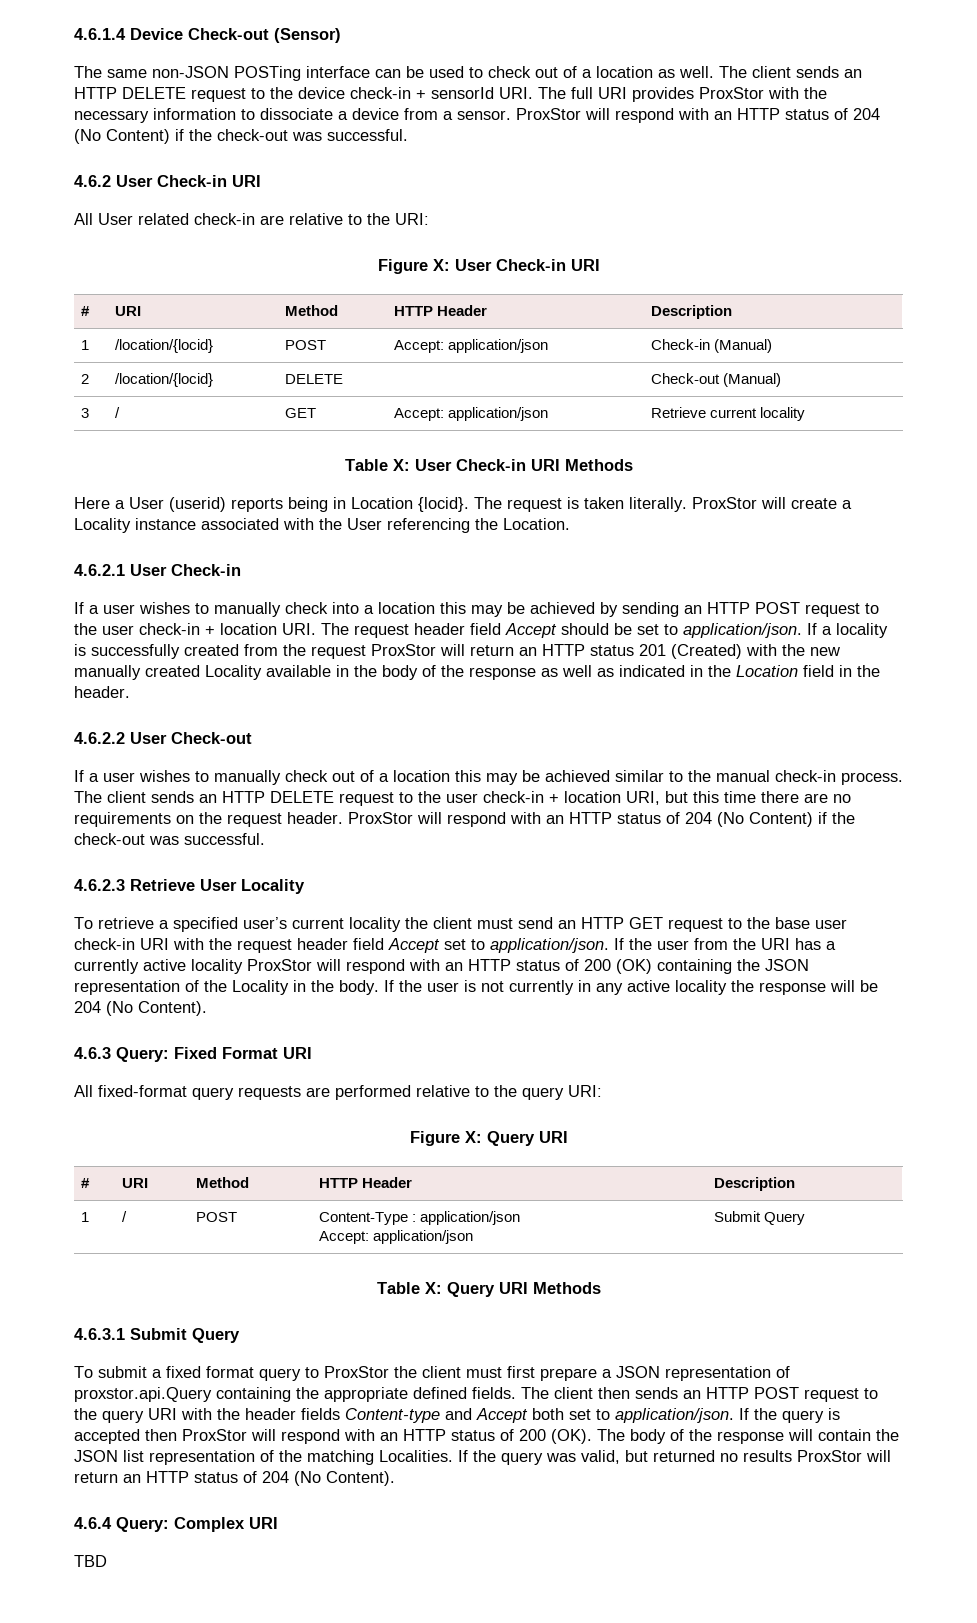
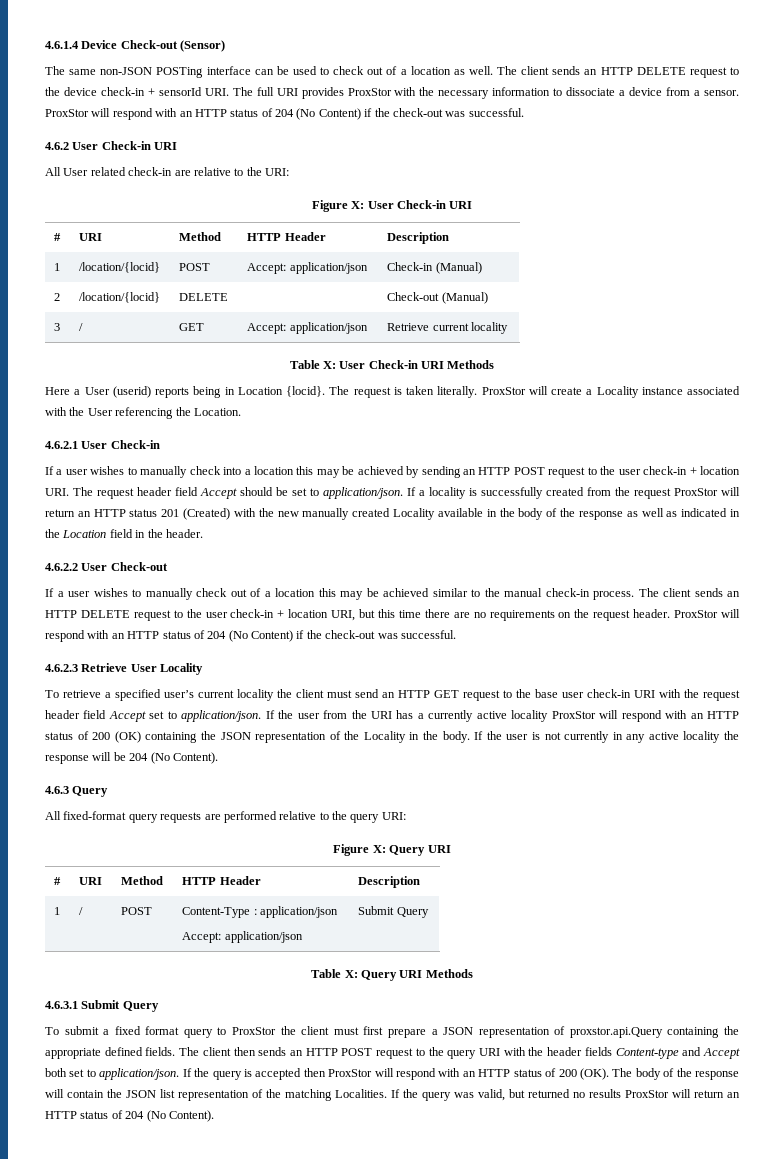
- 4.6.3 Query: Fixed Format URI
+ 4.6.3 Query
- 4.6.4 Query: Complex URI
- TBD

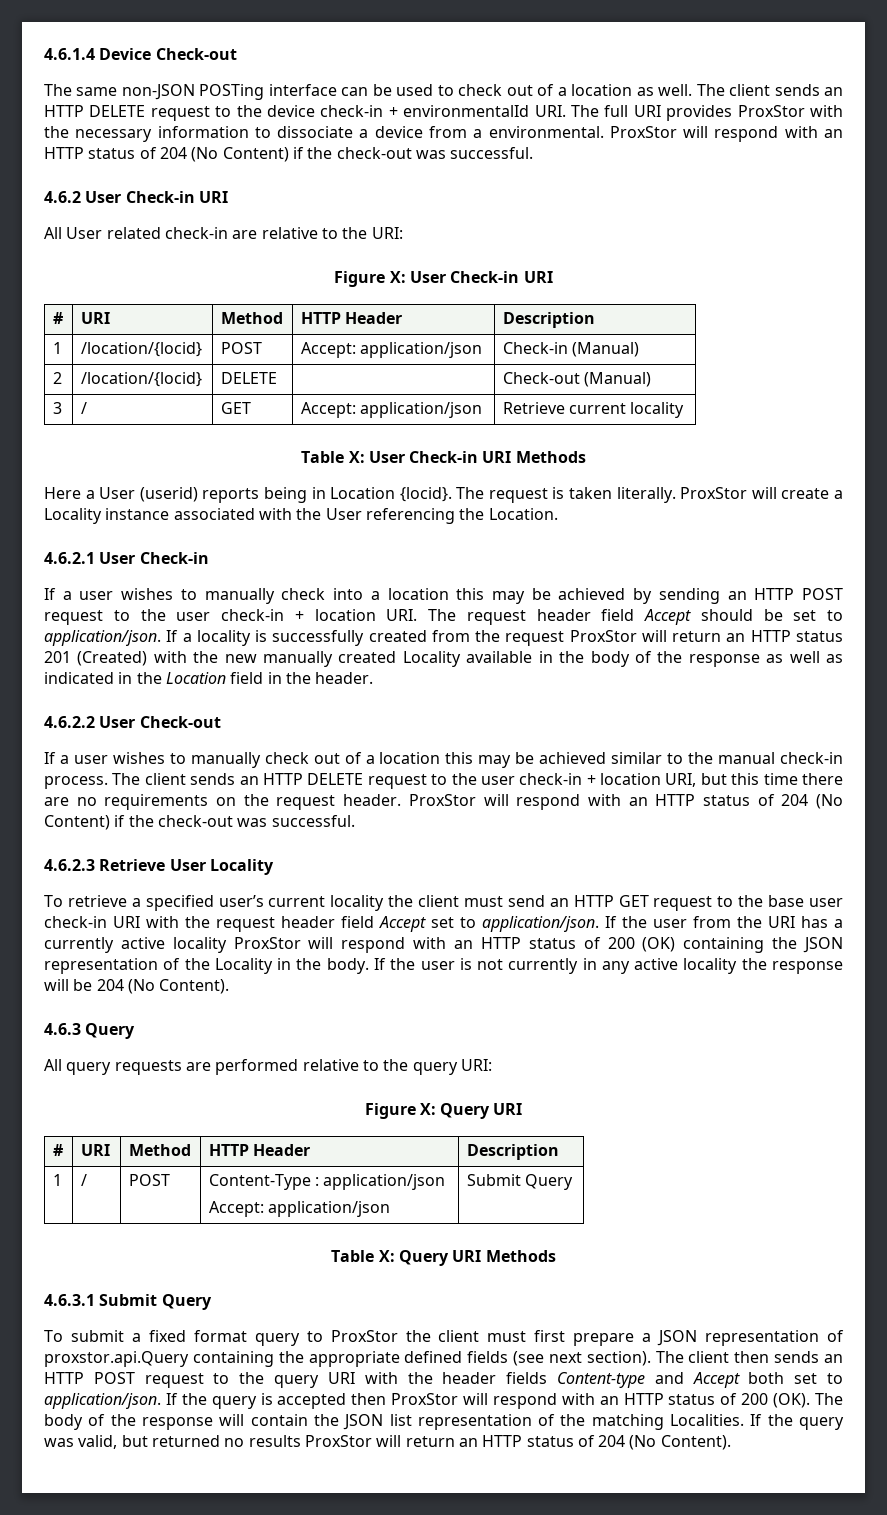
- 4.6.1.4 Device Check-out (Sensor)
+ 4.6.1.4 Device Check-out
- The client sends an HTTP DELETE request to the device check-in + sensorId URI. The full URI provides ProxStor with the necessary information to dissociate a device from a sensor.
+ The client sends an HTTP DELETE request to the device check-in + environmentalId URI. The full URI provides ProxStor with the necessary information to dissociate a device from a environmental.
- All fixed-format query requests are performed relative to the query URI:
+ All query requests are performed relative to the query URI:
- To submit a fixed format query to ProxStor the client must first prepare a JSON representation of proxstor.api.Query containing the appropriate defined fields.
+ To submit a fixed format query to ProxStor the client must first prepare a JSON representation of proxstor.api.Query containing the appropriate defined fields (see next section).

